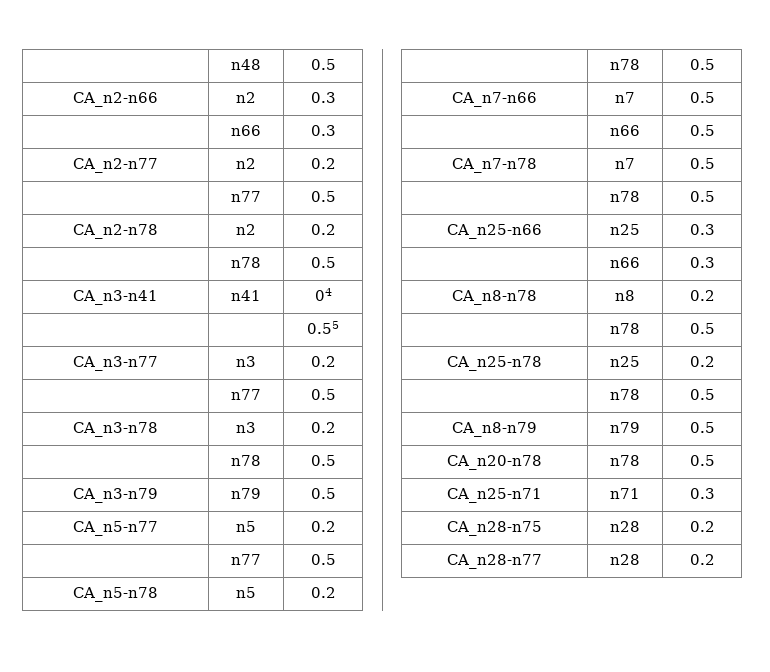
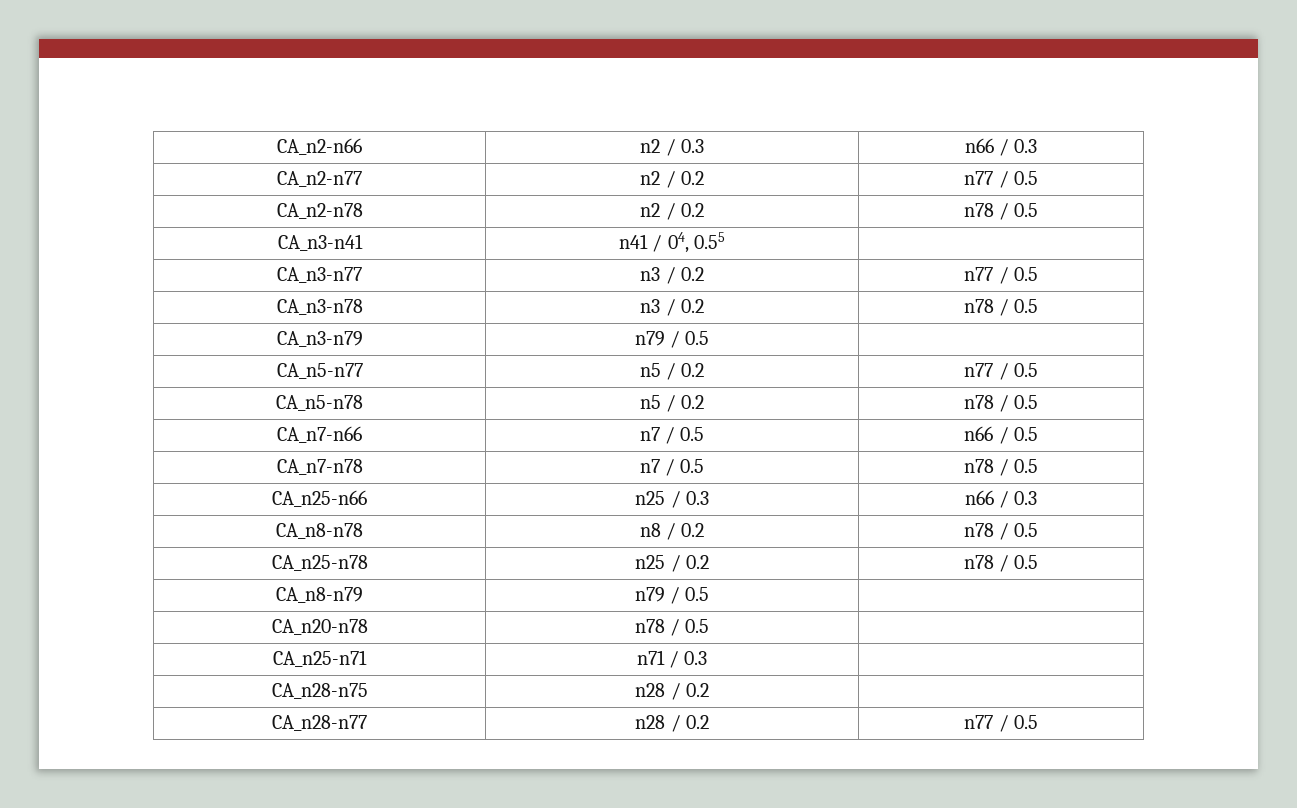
- | n48 | 0.5
- CA_n2-n66 | n2 | 0.3
- | n66 | 0.3
+ CA_n2-n66 | n2 / 0.3 | n66 / 0.3
- CA_n2-n77 | n2 | 0.2
- | n77 | 0.5
+ CA_n2-n77 | n2 / 0.2 | n77 / 0.5
- CA_n2-n78 | n2 | 0.2
- | n78 | 0.5
+ CA_n2-n78 | n2 / 0.2 | n78 / 0.5
- CA_n3-n41 | n41 | 04
- | | 0.55
+ CA_n3-n41 | n41 / 04, 0.55 |
- CA_n3-n77 | n3 | 0.2
- | n77 | 0.5
+ CA_n3-n77 | n3 / 0.2 | n77 / 0.5
- CA_n3-n78 | n3 | 0.2
- | n78 | 0.5
+ CA_n3-n78 | n3 / 0.2 | n78 / 0.5
- CA_n3-n79 | n79 | 0.5
+ CA_n3-n79 | n79 / 0.5 |
- CA_n5-n77 | n5 | 0.2
- | n77 | 0.5
+ CA_n5-n77 | n5 / 0.2 | n77 / 0.5
- CA_n5-n78 | n5 | 0.2
- | n78 | 0.5
+ CA_n5-n78 | n5 / 0.2 | n78 / 0.5
- CA_n7-n66 | n7 | 0.5
- | n66 | 0.5
+ CA_n7-n66 | n7 / 0.5 | n66 / 0.5
- CA_n7-n78 | n7 | 0.5
- | n78 | 0.5
+ CA_n7-n78 | n7 / 0.5 | n78 / 0.5
- CA_n25-n66 | n25 | 0.3
- | n66 | 0.3
+ CA_n25-n66 | n25 / 0.3 | n66 / 0.3
- CA_n8-n78 | n8 | 0.2
- | n78 | 0.5
+ CA_n8-n78 | n8 / 0.2 | n78 / 0.5
- CA_n25-n78 | n25 | 0.2
- | n78 | 0.5
+ CA_n25-n78 | n25 / 0.2 | n78 / 0.5
- CA_n8-n79 | n79 | 0.5
+ CA_n8-n79 | n79 / 0.5 |
- CA_n20-n78 | n78 | 0.5
+ CA_n20-n78 | n78 / 0.5 |
- CA_n25-n71 | n71 | 0.3
+ CA_n25-n71 | n71 / 0.3 |
- CA_n28-n75 | n28 | 0.2
+ CA_n28-n75 | n28 / 0.2 |
- CA_n28-n77 | n28 | 0.2
+ CA_n28-n77 | n28 / 0.2 | n77 / 0.5

